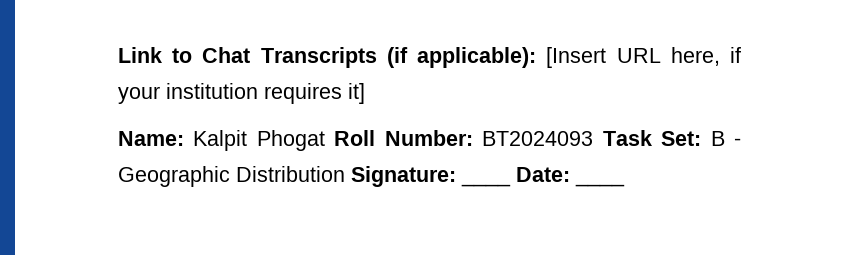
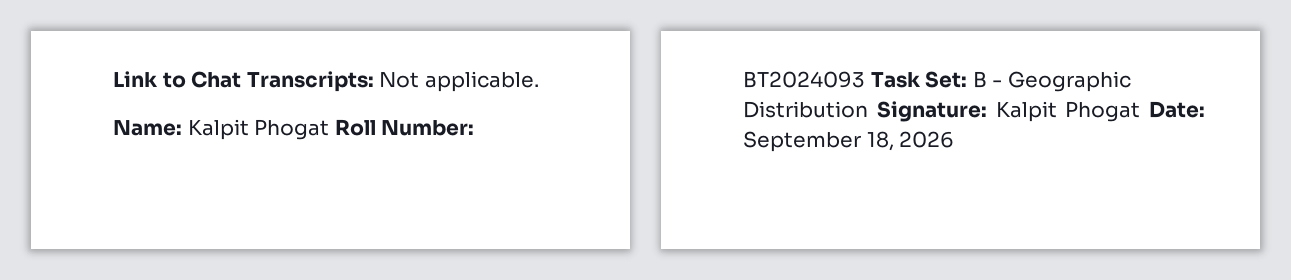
- Link to Chat Transcripts (if applicable): [Insert URL here, if your institution requires it]
+ Link to Chat Transcripts: Not applicable.
- Name: Kalpit Phogat Roll Number: BT2024093 Task Set: B - Geographic Distribution Signature: ____ Date: ____
+ Name: Kalpit Phogat Roll Number: BT2024093 Task Set: B - Geographic Distribution Signature: Kalpit Phogat Date: September 18, 2026

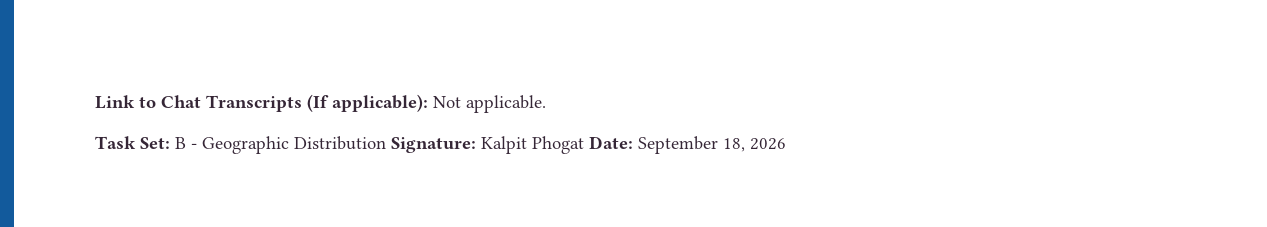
- Link to Chat Transcripts: Not applicable.
+ Link to Chat Transcripts (If applicable): Not applicable.
- Name: Kalpit Phogat Roll Number: BT2024093 Task Set: B - Geographic Distribution Signature: Kalpit Phogat Date: September 18, 2026
+ Task Set: B - Geographic Distribution Signature: Kalpit Phogat Date: September 18, 2026

